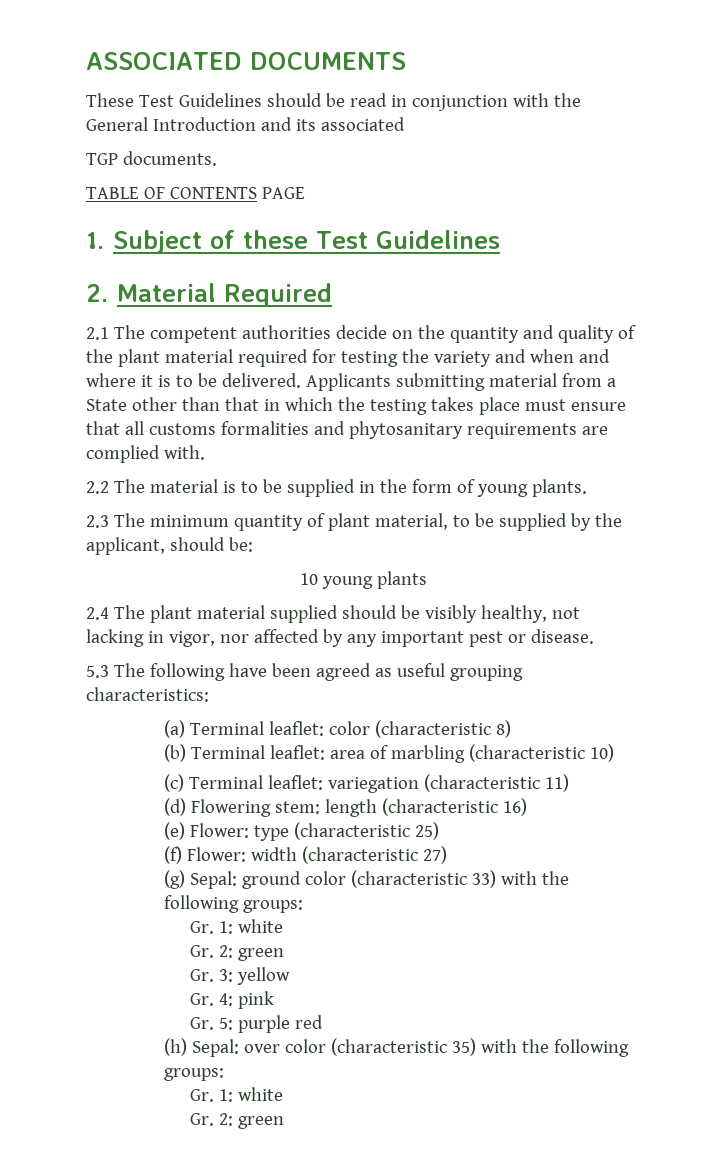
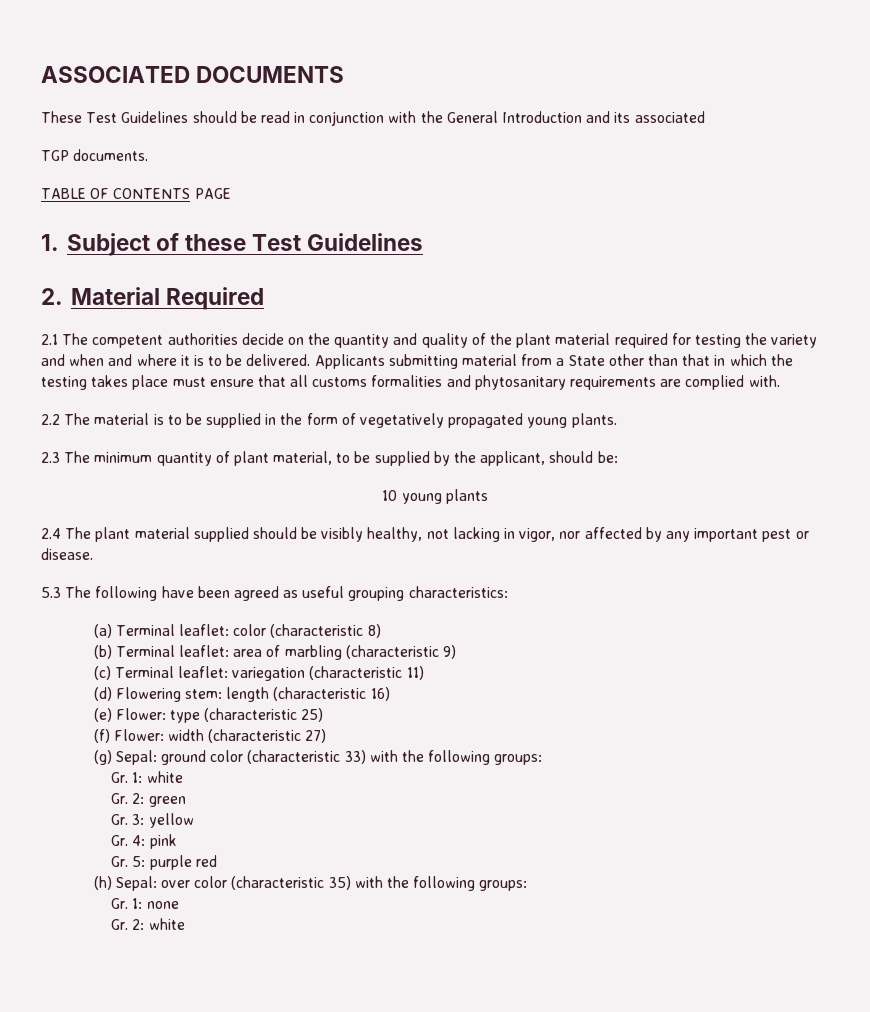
- 2.2 The material is to be supplied in the form of young plants.
+ 2.2 The material is to be supplied in the form of vegetatively propagated young plants.
- (b) Terminal leaflet: area of marbling (characteristic 10)
+ (b) Terminal leaflet: area of marbling (characteristic 9)
  (h) Sepal: over color (characteristic 35) with the following groups:
- Gr. 1: white
- Gr. 2: green
+ Gr. 1: none
+ Gr. 2: white

